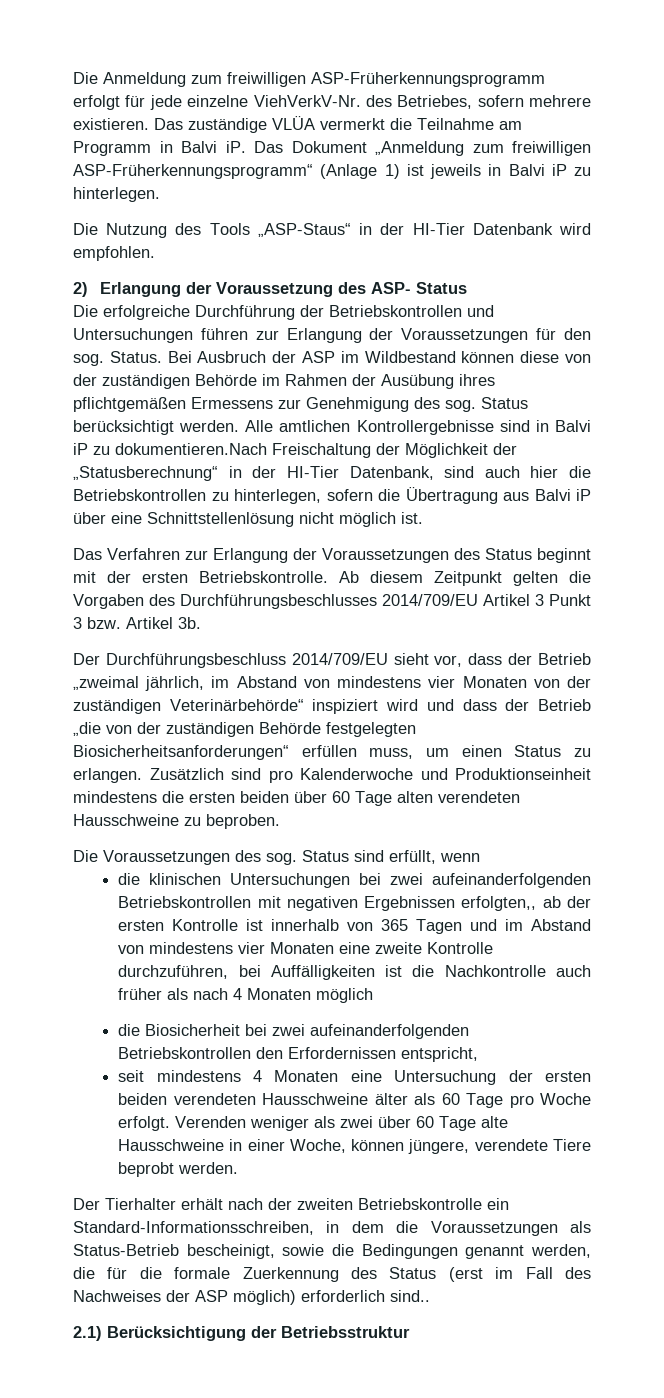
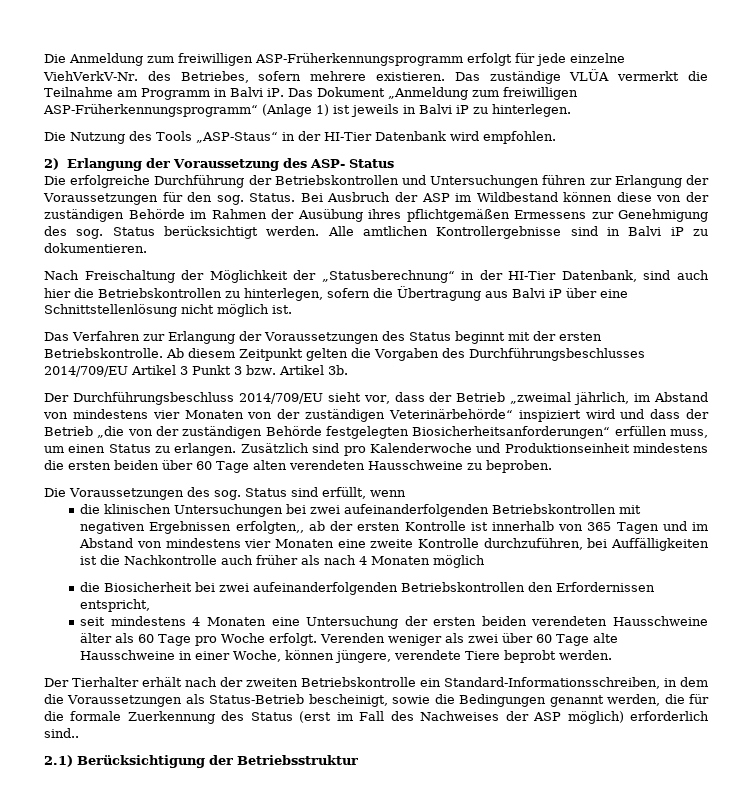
- Alle amtlichen Kontrollergebnisse sind in Balvi iP zu dokumentieren.Nach Freischaltung der Möglichkeit der „Statusberechnung“ in der HI-Tier Datenbank, sind auch hier die Betriebskontrollen zu hinterlegen, sofern die Übertragung aus Balvi iP über eine Schnittstellenlösung nicht möglich ist.
+ Alle amtlichen Kontrollergebnisse sind in Balvi iP zu dokumentieren.
+ Nach Freischaltung der Möglichkeit der „Statusberechnung“ in der HI-Tier Datenbank, sind auch hier die Betriebskontrollen zu hinterlegen, sofern die Übertragung aus Balvi iP über eine Schnittstellenlösung nicht möglich ist.

